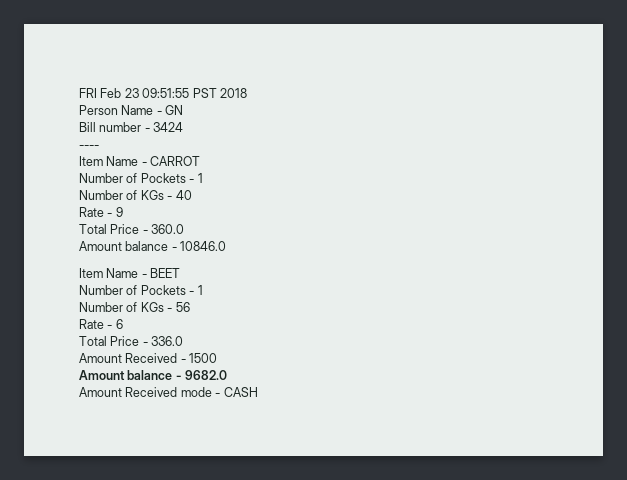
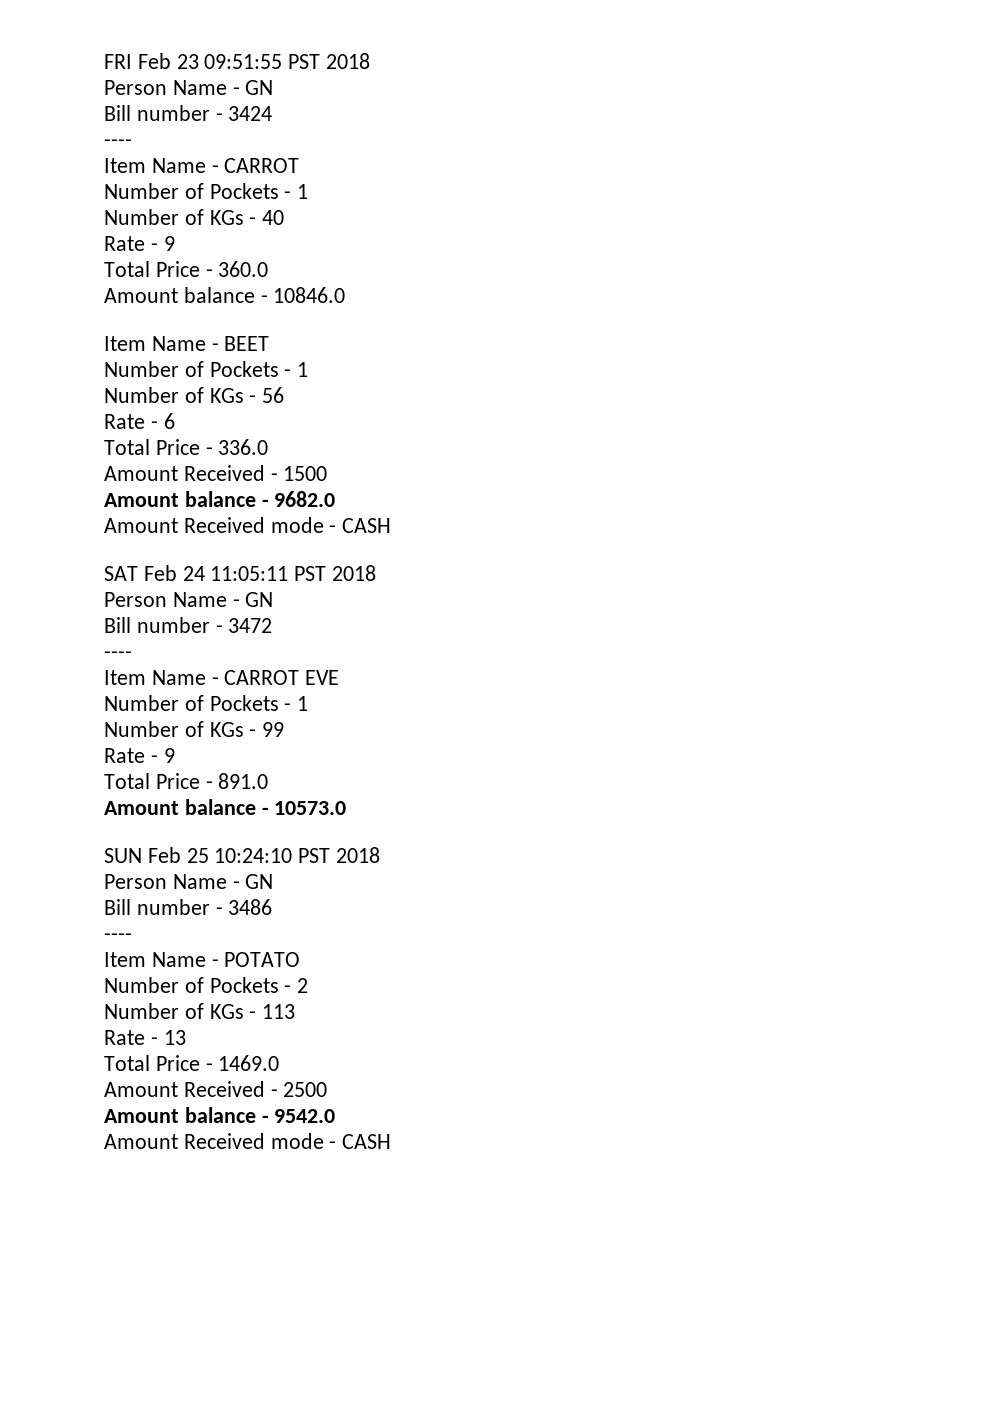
+ SAT Feb 24 11:05:11 PST 2018
+ Person Name - GN
+ Bill number - 3472
+ ----
+ Item Name - CARROT EVE
+ Number of Pockets - 1
+ Number of KGs - 99
+ Rate - 9
+ Total Price - 891.0
+ Amount balance - 10573.0
+ SUN Feb 25 10:24:10 PST 2018
+ Person Name - GN
+ Bill number - 3486
+ ----
+ Item Name - POTATO
+ Number of Pockets - 2
+ Number of KGs - 113
+ Rate - 13
+ Total Price - 1469.0
+ Amount Received - 2500
+ Amount balance - 9542.0
+ Amount Received mode - CASH

